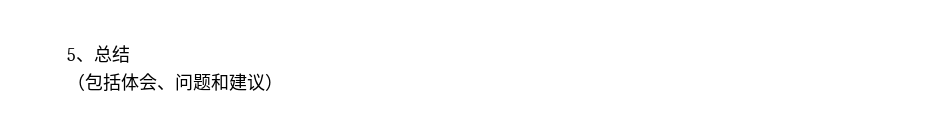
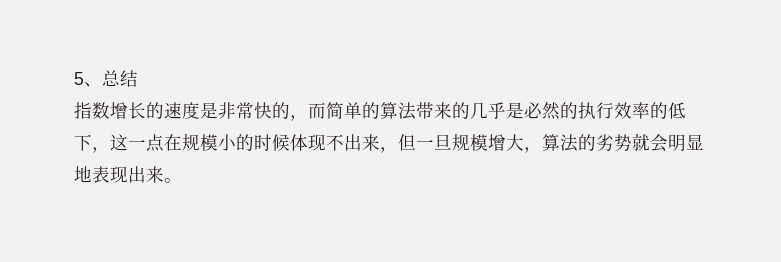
- （包括体会、问题和建议）
+ 指数增长的速度是非常快的，而简单的算法带来的几乎是必然的执行效率的低下，这一点在规模小的时候体现不出来，但一旦规模增大，算法的劣势就会明显地表现出来。

